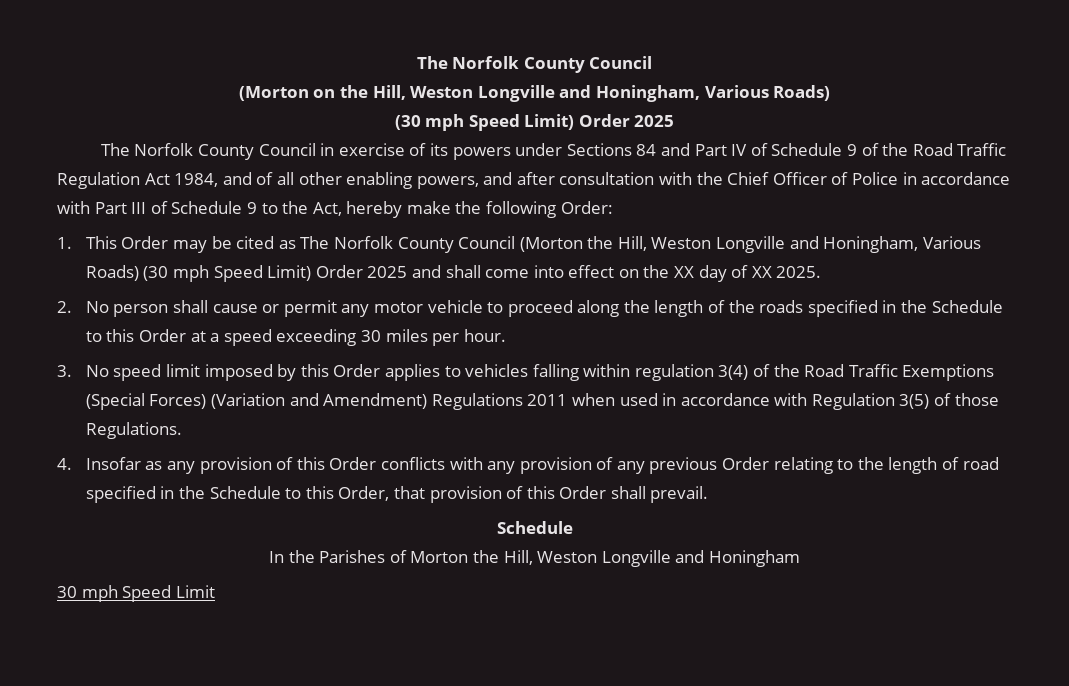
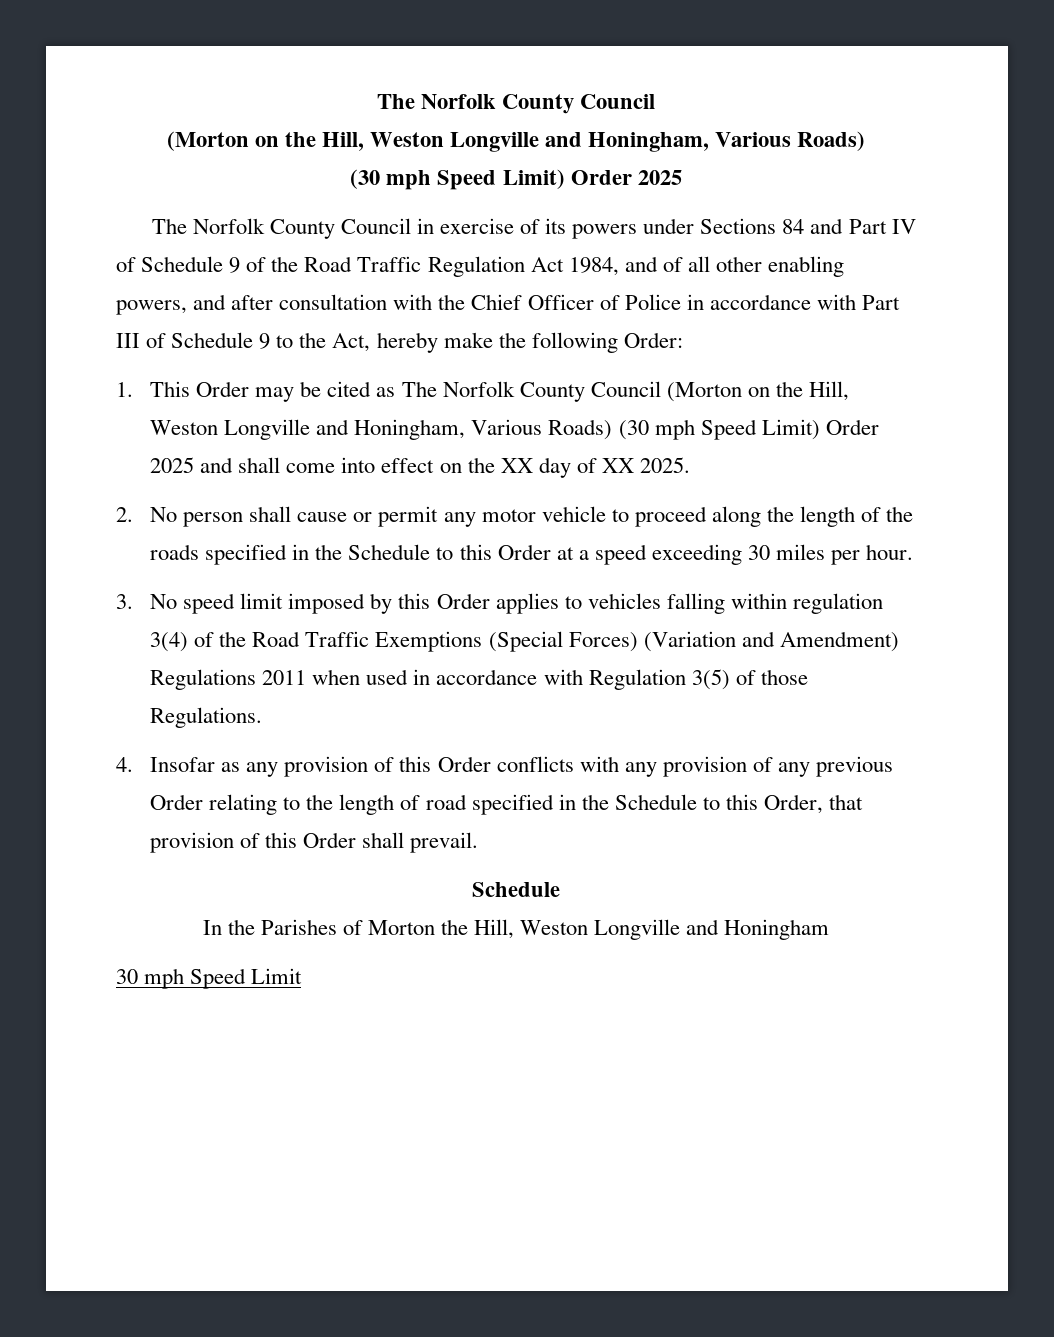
- 1. This Order may be cited as The Norfolk County Council (Morton the Hill, Weston Longville and Honingham, Various Roads) (30 mph Speed Limit) Order 2025 and shall come into effect on the XX day of XX 2025.
+ 1. This Order may be cited as The Norfolk County Council (Morton on the Hill, Weston Longville and Honingham, Various Roads) (30 mph Speed Limit) Order 2025 and shall come into effect on the XX day of XX 2025.

